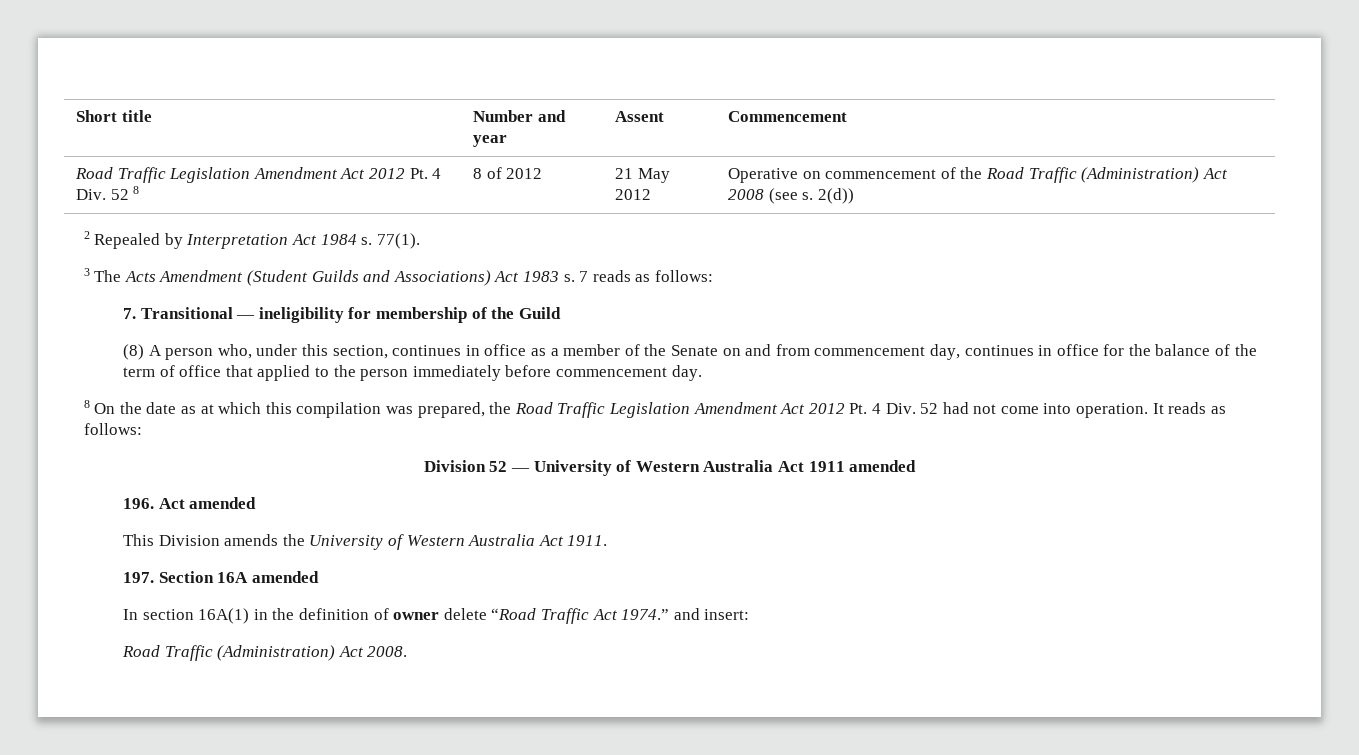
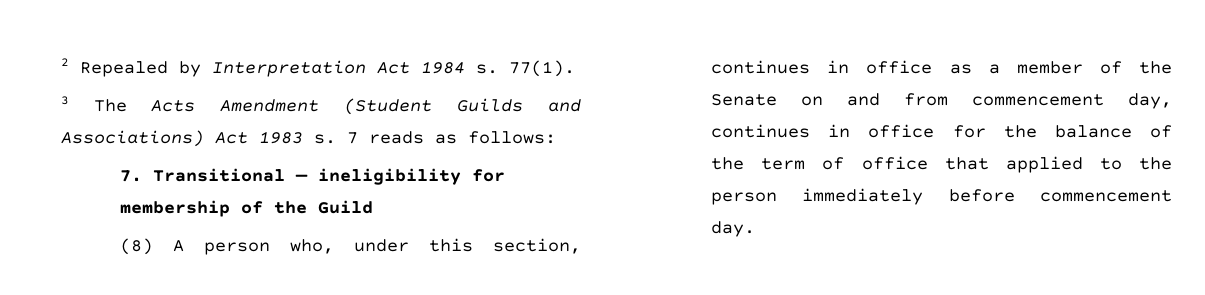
- Short title | Number and year | Assent | Commencement
- Road Traffic Legislation Amendment Act 2012 Pt. 4 Div. 52 8 | 8 of 2012 | 21 May 2012 | Operative on commencement of the Road Traffic (Administration) Act 2008 (see s. 2(d))
- 8 On the date as at which this compilation was prepared, the Road Traffic Legislation Amendment Act 2012 Pt. 4 Div. 52 had not come into operation. It reads as follows:
- Division 52 — University of Western Australia Act 1911 amended
- 196. Act amended
- This Division amends the University of Western Australia Act 1911.
- 197. Section 16A amended
- In section 16A(1) in the definition of owner delete “Road Traffic Act 1974.” and insert:
- Road Traffic (Administration) Act 2008.

